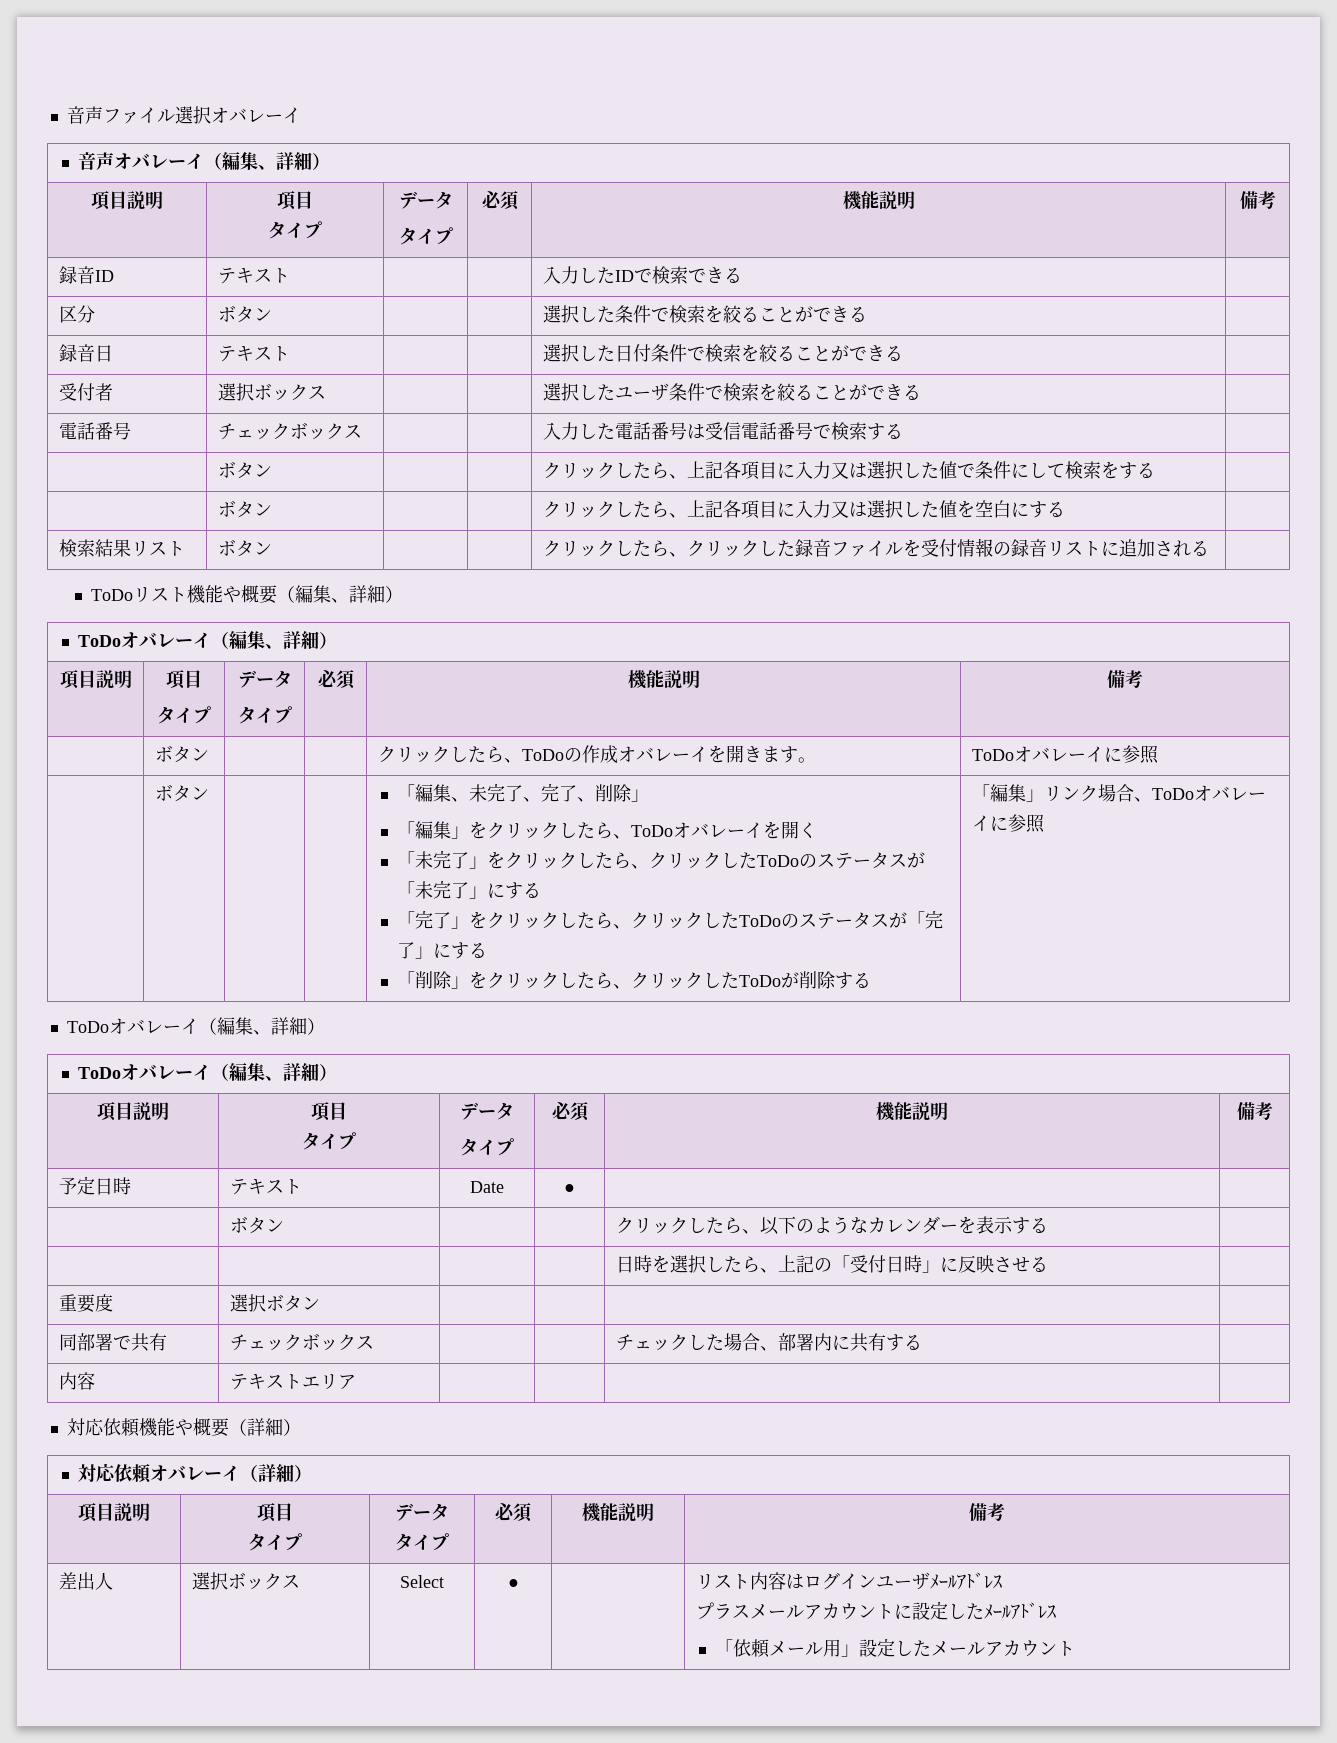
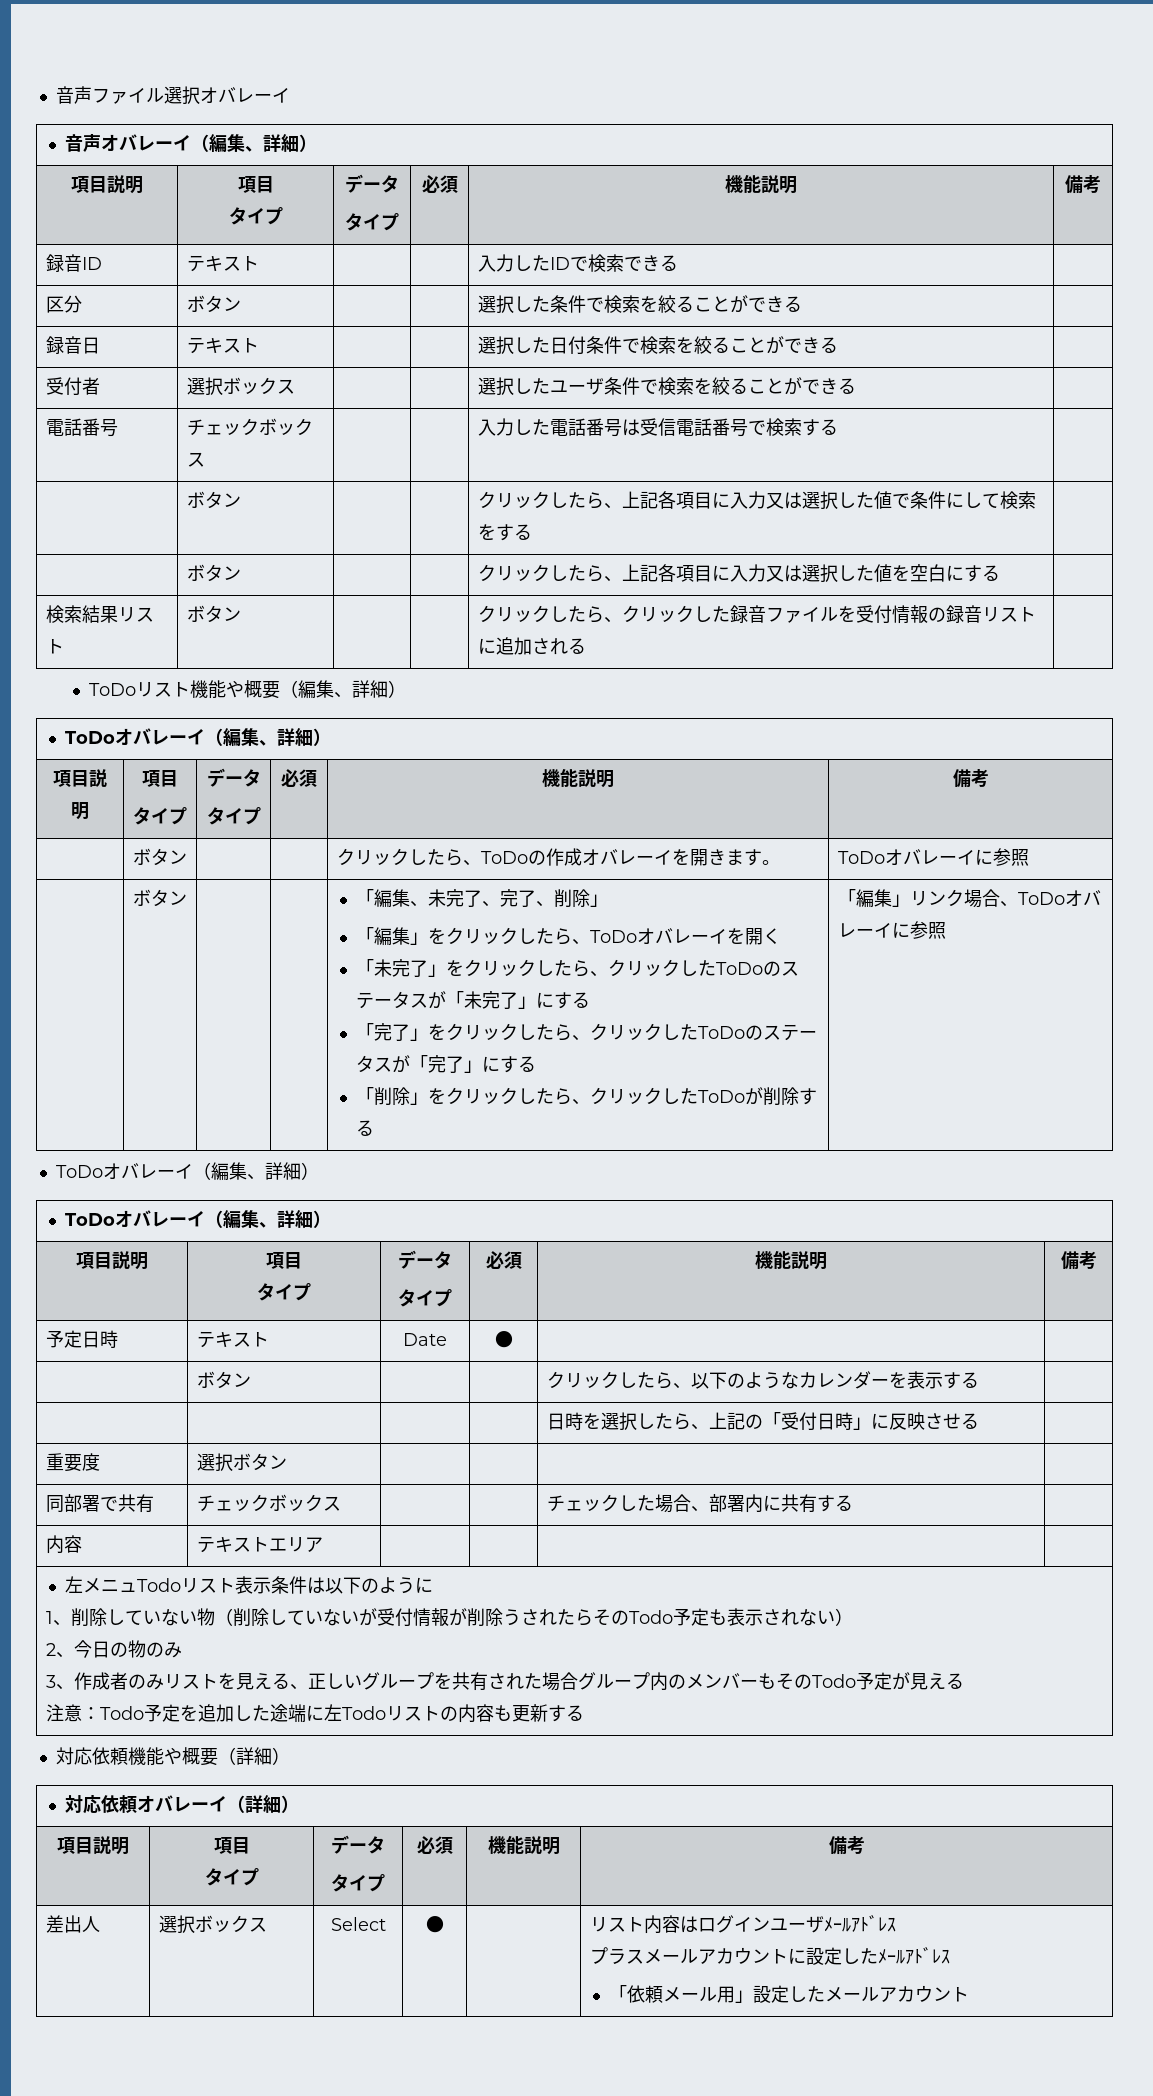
+ 左メニュTodoリスト表示条件は以下のように
+ 1、削除していない物（削除していないが受付情報が削除うされたらそのTodo予定も表示されない）
+ 2、今日の物のみ
+ 3、作成者のみリストを見える、正しいグループを共有された場合グループ内のメンバーもそのTodo予定が見える
+ 注意：Todo予定を追加した途端に左Todoリストの内容も更新する

